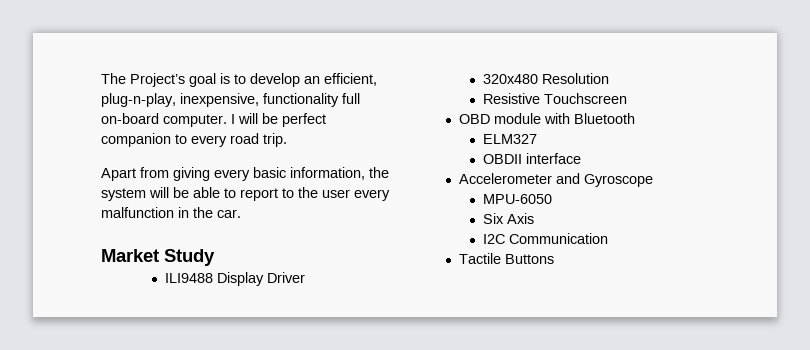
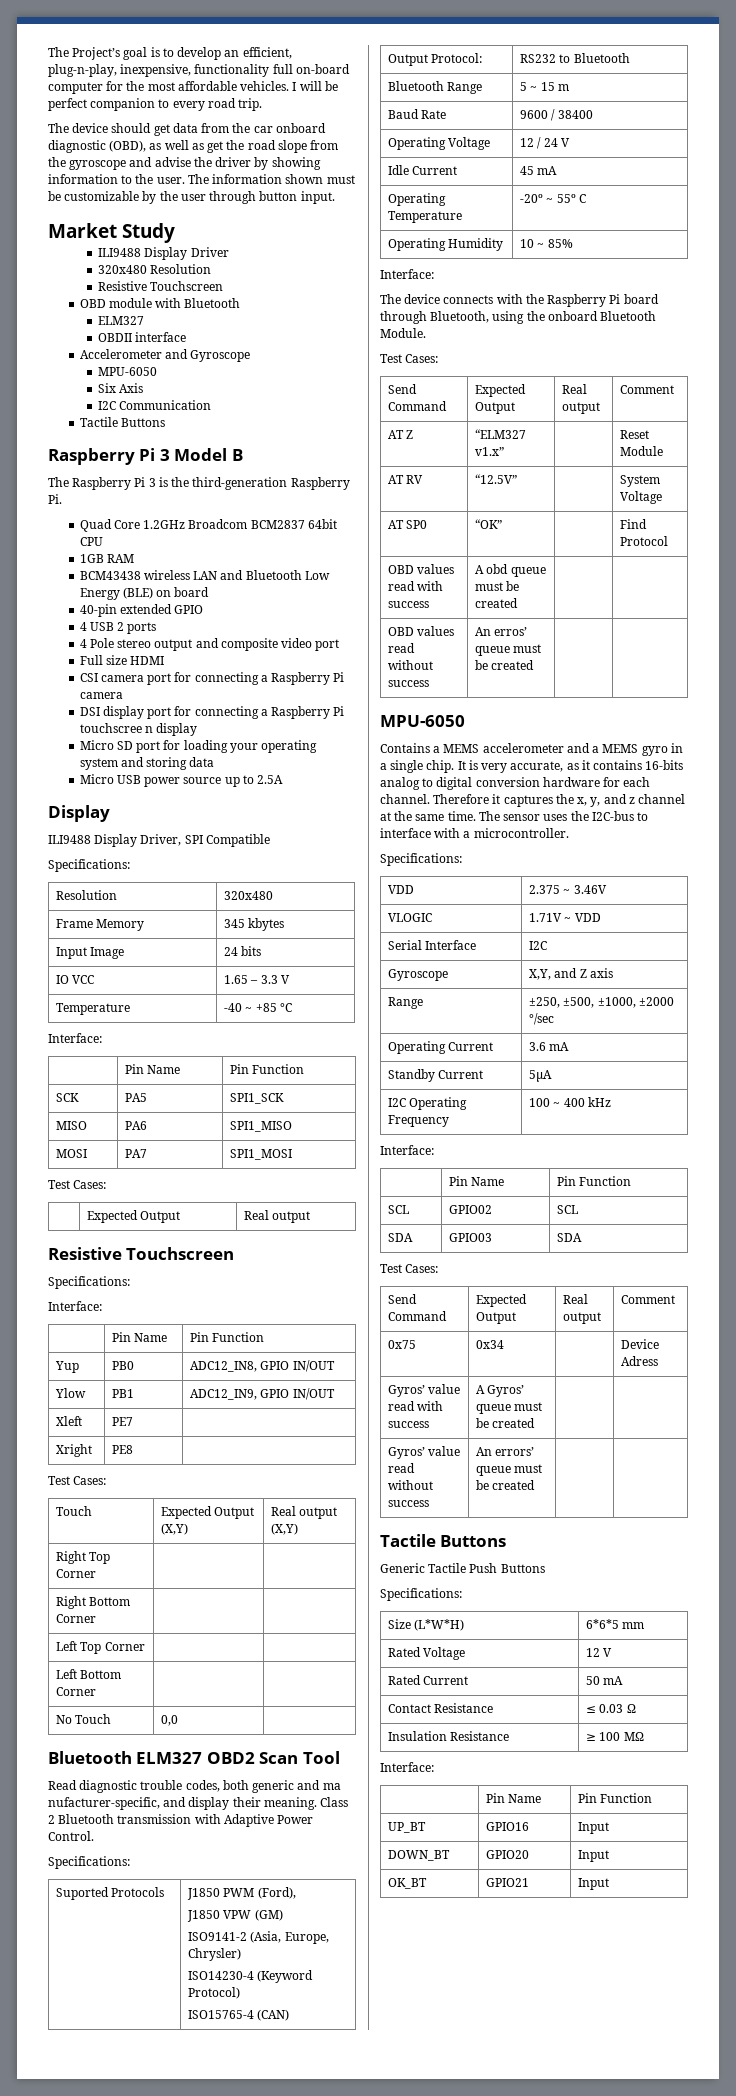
- The Project’s goal is to develop an efficient, plug-n-play, inexpensive, functionality full on-board computer.
+ The Project’s goal is to develop an efficient, plug-n-play, inexpensive, functionality full on-board computer for the most affordable vehicles.
- Apart from giving every basic information, the system will be able to report to the user every malfunction in the car.
+ The device should get data from the car onboard diagnostic (OBD), as well as get the road slope from the gyroscope and advise the driver by showing information to the user. The information shown must be customizable by the user through button input.
+ Raspberry Pi 3 Model B
+ The Raspberry Pi 3 is the third-generation Raspberry Pi.
+ Quad Core 1.2GHz Broadcom BCM2837 64bit CPU
+ 1GB RAM
+ BCM43438 wireless LAN and Bluetooth Low Energy (BLE) on board
+ 40-pin extended GPIO
+ 4 USB 2 ports
+ 4 Pole stereo output and composite video port
+ Full size HDMI
+ CSI camera port for connecting a Raspberry Pi camera
+ DSI display port for connecting a Raspberry Pi touchscree n display
+ Micro SD port for loading your operating system and storing data
+ Micro USB power source up to 2.5A
+ Display
+ ILI9488 Display Driver, SPI Compatible
+ Specifications:
+ Resolution | 320x480
+ Frame Memory | 345 kbytes
+ Input Image | 24 bits
+ IO VCC | 1.65 – 3.3 V
+ Temperature | -40 ~ +85 °C
+ Interface:
+ | Pin Name | Pin Function
+ SCK | PA5 | SPI1_SCK
+ MISO | PA6 | SPI1_MISO
+ MOSI | PA7 | SPI1_MOSI
+ Test Cases:
+ | Expected Output | Real output
+ Resistive Touchscreen
+ Specifications:
+ Interface:
+ | Pin Name | Pin Function
+ Yup | PB0 | ADC12_IN8, GPIO IN/OUT
+ Ylow | PB1 | ADC12_IN9, GPIO IN/OUT
+ Xleft | PE7 |
+ Xright | PE8 |
+ Test Cases:
+ Touch | Expected Output (X,Y) | Real output (X,Y)
+ Right Top Corner | |
+ Right Bottom Corner | |
+ Left Top Corner | |
+ Left Bottom Corner | |
+ No Touch | 0,0 |
+ Bluetooth ELM327 OBD2 Scan Tool
+ Read diagnostic trouble codes, both generic and ma nufacturer-specific, and display their meaning. Class 2 Bluetooth transmission with Adaptive Power Control.
+ Specifications:
+ Suported Protocols | J1850 PWM (Ford),
+ J1850 VPW (GM)
+ ISO9141-2 (Asia, Europe, Chrysler)
+ ISO14230-4 (Keyword Protocol)
+ ISO15765-4 (CAN)
+ Output Protocol: | RS232 to Bluetooth
+ Bluetooth Range | 5 ~ 15 m
+ Baud Rate | 9600 / 38400
+ Operating Voltage | 12 / 24 V
+ Idle Current | 45 mA
+ Operating Temperature | -20º ~ 55º C
+ Operating Humidity | 10 ~ 85%
+ Interface:
+ The device connects with the Raspberry Pi board through Bluetooth, using the onboard Bluetooth Module.
+ Test Cases:
+ Send Command | Expected Output | Real output | Comment
+ AT Z | “ELM327 v1.x” | | Reset Module
+ AT RV | “12.5V” | | System Voltage
+ AT SP0 | “OK” | | Find Protocol
+ OBD values read with success | A obd queue must be created | |
+ OBD values read without success | An erros’ queue must be created | |
+ MPU-6050
+ Contains a MEMS accelerometer and a MEMS gyro in a single chip. It is very accurate, as it contains 16-bits analog to digital conversion hardware for each channel. Therefore it captures the x, y, and z channel at the same time. The sensor uses the I2C-bus to interface with a microcontroller.
+ Specifications:
+ VDD | 2.375 ~ 3.46V
+ VLOGIC | 1.71V ~ VDD
+ Serial Interface | I2C
+ Gyroscope | X,Y, and Z axis
+ Range | ±250, ±500, ±1000, ±2000 °/sec
+ Operating Current | 3.6 mA
+ Standby Current | 5µA
+ I2C Operating Frequency | 100 ~ 400 kHz
+ Interface:
+ | Pin Name | Pin Function
+ SCL | GPIO02 | SCL
+ SDA | GPIO03 | SDA
+ Test Cases:
+ Send Command | Expected Output | Real output | Comment
+ 0x75 | 0x34 | | Device Adress
+ Gyros’ value read with success | A Gyros’ queue must be created | |
+ Gyros’ value read without success | An errors’ queue must be created | |
+ Tactile Buttons
+ Generic Tactile Push Buttons
+ Specifications:
+ Size (L*W*H) | 6*6*5 mm
+ Rated Voltage | 12 V
+ Rated Current | 50 mA
+ Contact Resistance | ≤ 0.03 Ω
+ Insulation Resistance | ≥ 100 MΩ
+ Interface:
+ | Pin Name | Pin Function
+ UP_BT | GPIO16 | Input
+ DOWN_BT | GPIO20 | Input
+ OK_BT | GPIO21 | Input

